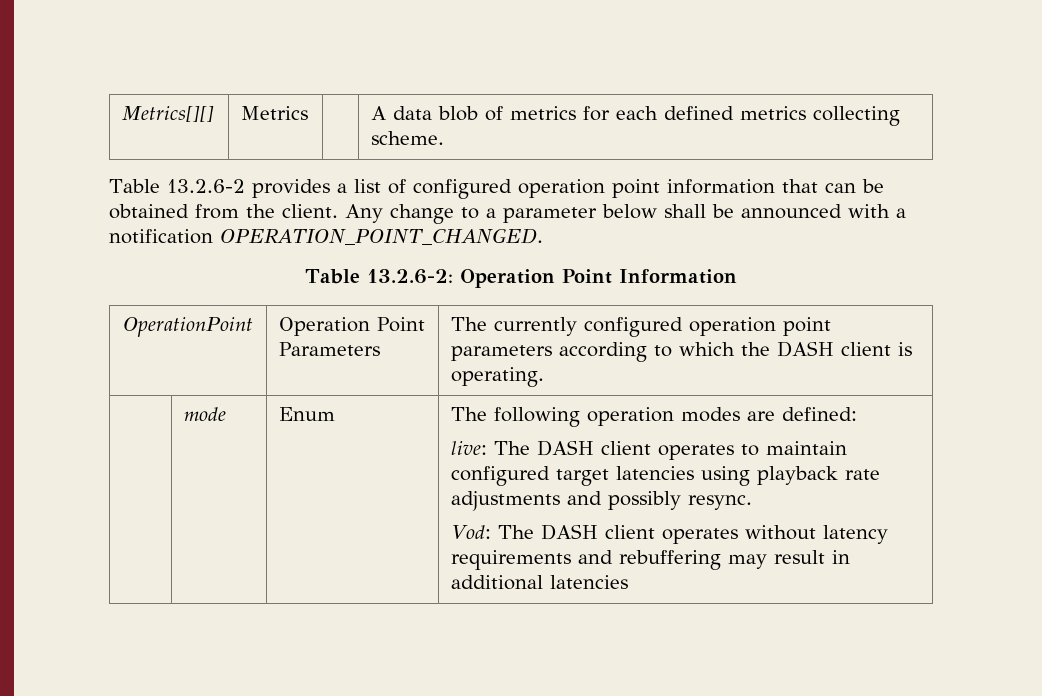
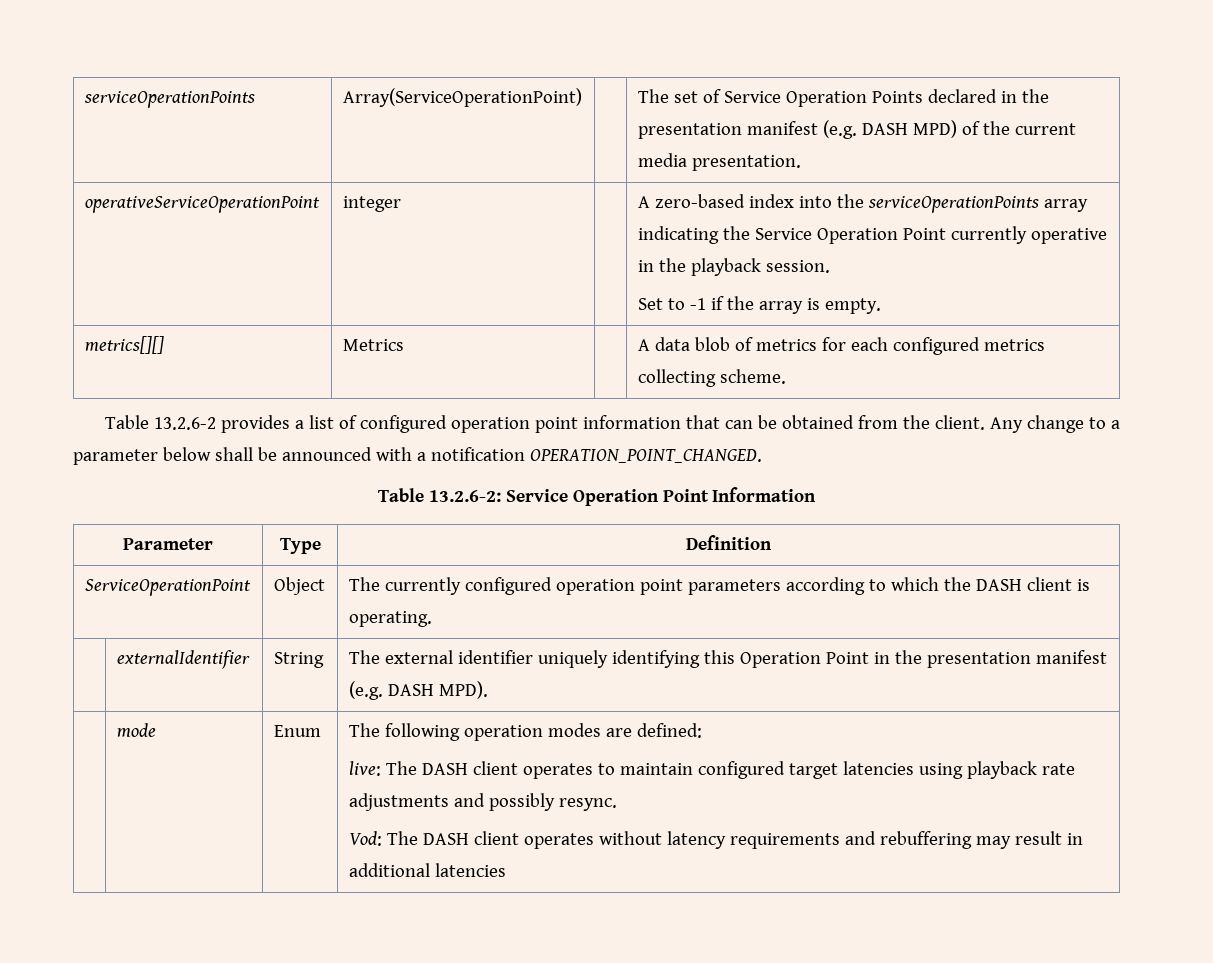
- Metrics[][] | Metrics | | A data blob of metrics for each defined metrics collecting scheme.
+ serviceOperationPoints | Array(ServiceOperationPoint) | | The set of Service Operation Points declared in the presentation manifest (e.g. DASH MPD) of the current media presentation.
+ operativeServiceOperationPoint | integer | | A zero-based index into the serviceOperationPoints array indicating the Service Operation Point currently operative in the playback session.
+ Set to -1 if the array is empty.
+ metrics[][] | Metrics | | A data blob of metrics for each configured metrics collecting scheme.
- Table 13.2.6-2: Operation Point Information
+ Table 13.2.6-2: Service Operation Point Information
- OperationPoint | Operation Point Parameters | The currently configured operation point parameters according to which the DASH client is operating.
+ Parameter | Type | Definition
+ ServiceOperationPoint | Object | The currently configured operation point parameters according to which the DASH client is operating.
+ | externalIdentifier | String | The external identifier uniquely identifying this Operation Point in the presentation manifest (e.g. DASH MPD).

